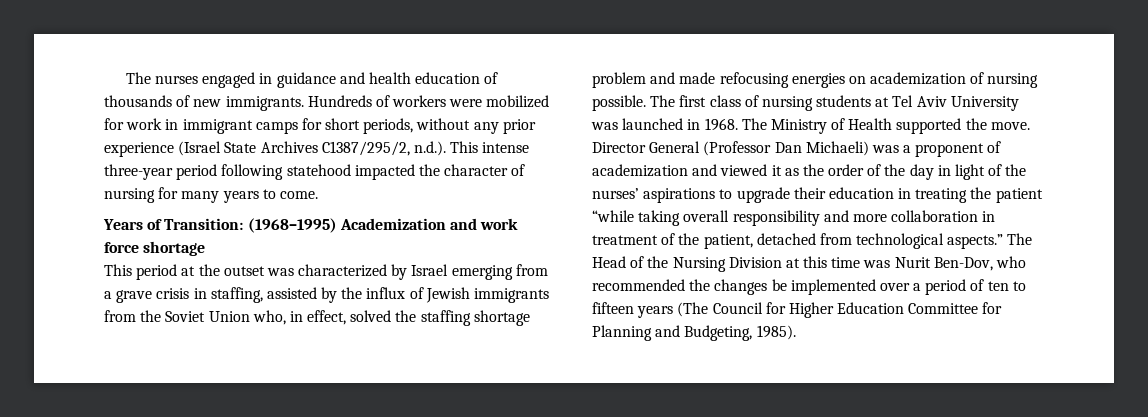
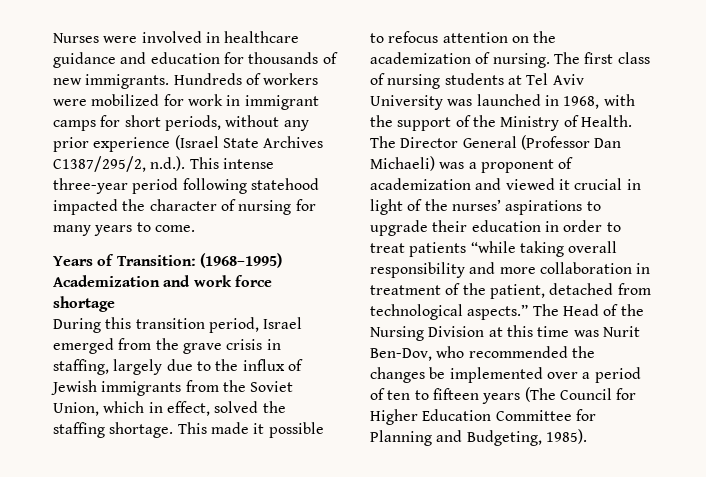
- The nurses engaged in guidance and health education of thousands of new immigrants.
+ Nurses were involved in healthcare guidance and education for thousands of new immigrants.
- This period at the outset was characterized by Israel emerging from a grave crisis in staffing, assisted by the influx of Jewish immigrants from the Soviet Union who, in effect, solved the staffing shortage problem and made refocusing energies on academization of nursing possible.
+ During this transition period, Israel emerged from the grave crisis in staffing, largely due to the influx of Jewish immigrants from the Soviet Union, which in effect, solved the staffing shortage. This made it possible to refocus attention on the academization of nursing.
- The first class of nursing students at Tel Aviv University was launched in 1968. The Ministry of Health supported the move. Director General (Professor Dan Michaeli) was a proponent of academization and viewed it as the order of the day in light of the nurses’ aspirations to upgrade their education in treating the patient “while taking overall responsibility and more collaboration in treatment of the patient, detached from technological aspects.”
+ The first class of nursing students at Tel Aviv University was launched in 1968, with the support of the Ministry of Health. The Director General (Professor Dan Michaeli) was a proponent of academization and viewed it crucial in light of the nurses’ aspirations to upgrade their education in order to treat patients “while taking overall responsibility and more collaboration in treatment of the patient, detached from technological aspects.”

